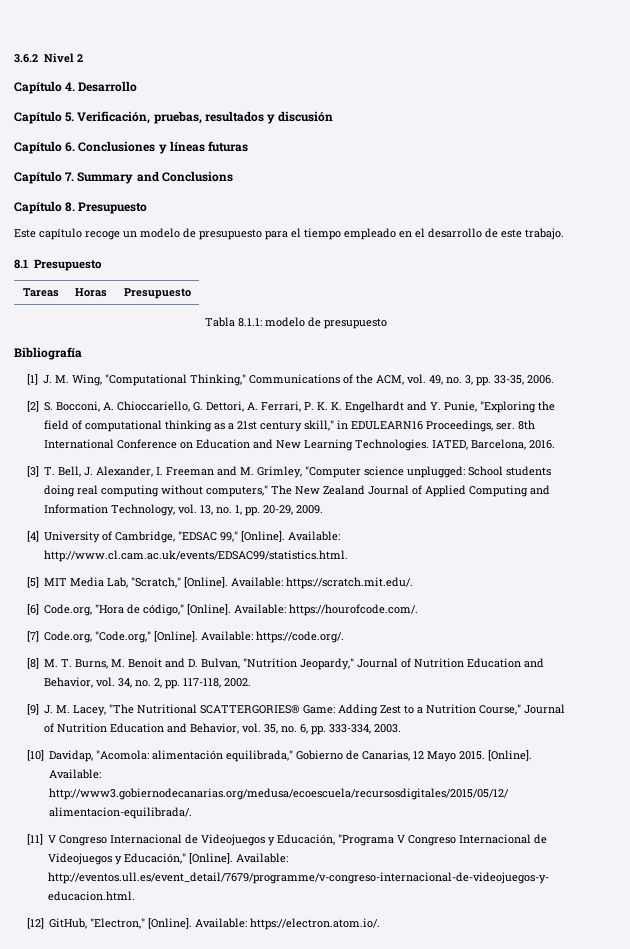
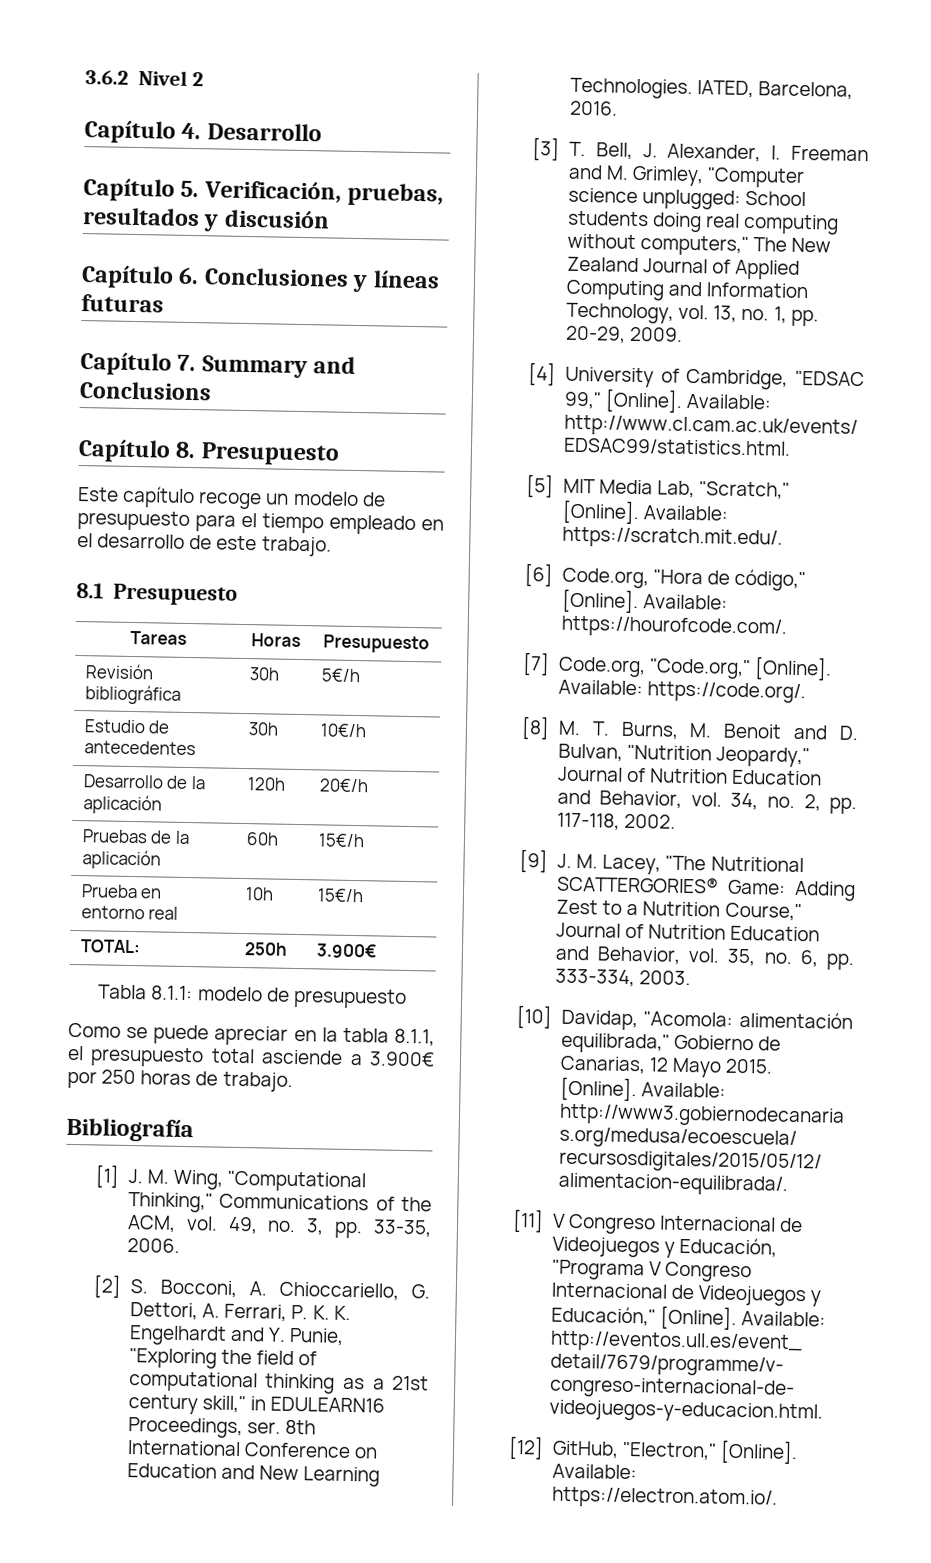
+ Revisión bibliográfica | 30h | 5€/h
+ Estudio de antecedentes | 30h | 10€/h
+ Desarrollo de la aplicación | 120h | 20€/h
+ Pruebas de la aplicación | 60h | 15€/h
+ Prueba en entorno real | 10h | 15€/h
+ TOTAL: | 250h | 3.900€
+ Como se puede apreciar en la tabla 8.1.1, el presupuesto total asciende a 3.900€ por 250 horas de trabajo.

